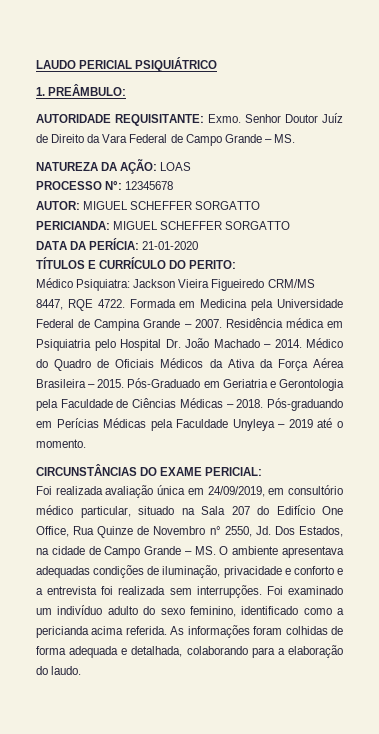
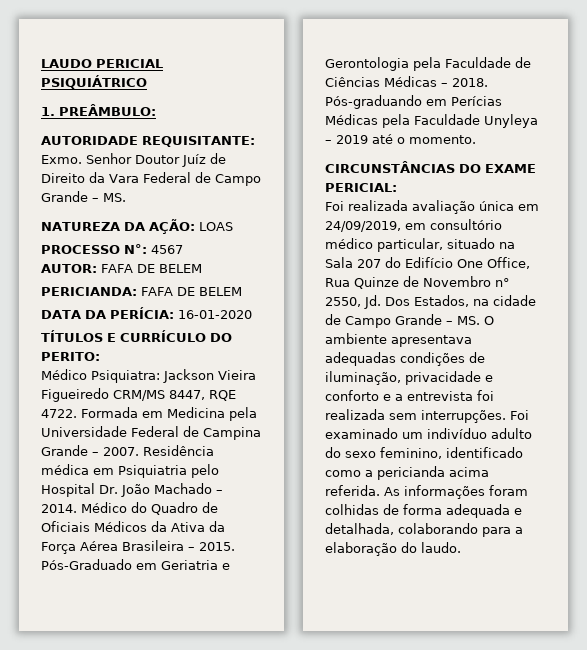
- PROCESSO N°: 12345678
+ PROCESSO N°: 4567
- AUTOR: MIGUEL SCHEFFER SORGATTO
- PERICIANDA: MIGUEL SCHEFFER SORGATTO
+ AUTOR: FAFA DE BELEM
+ PERICIANDA: FAFA DE BELEM
- DATA DA PERÍCIA: 21-01-2020
+ DATA DA PERÍCIA: 16-01-2020

